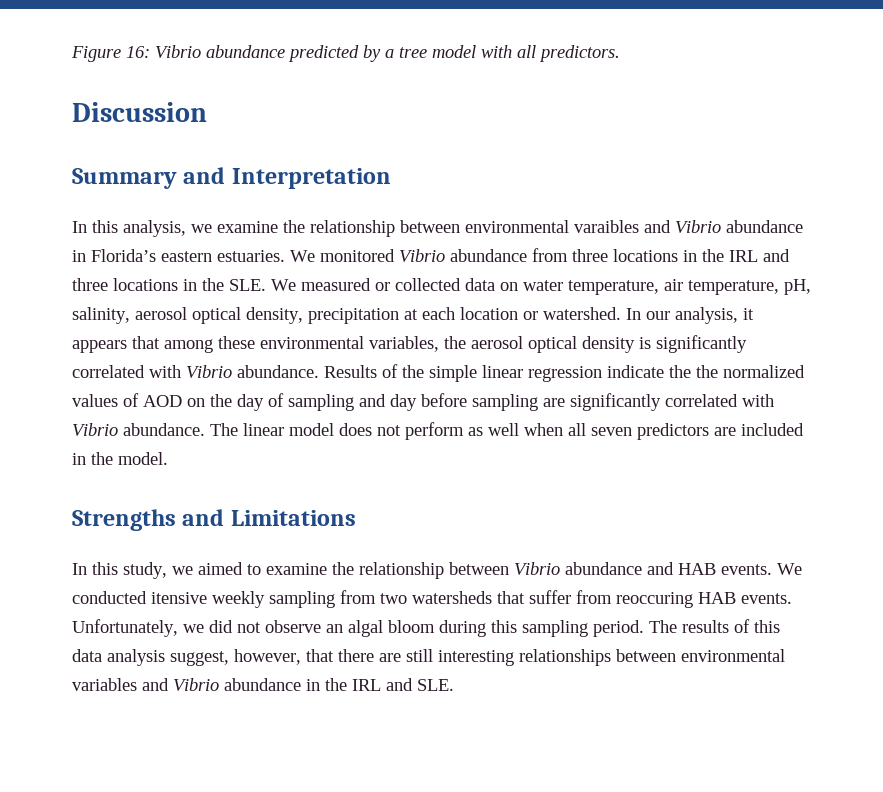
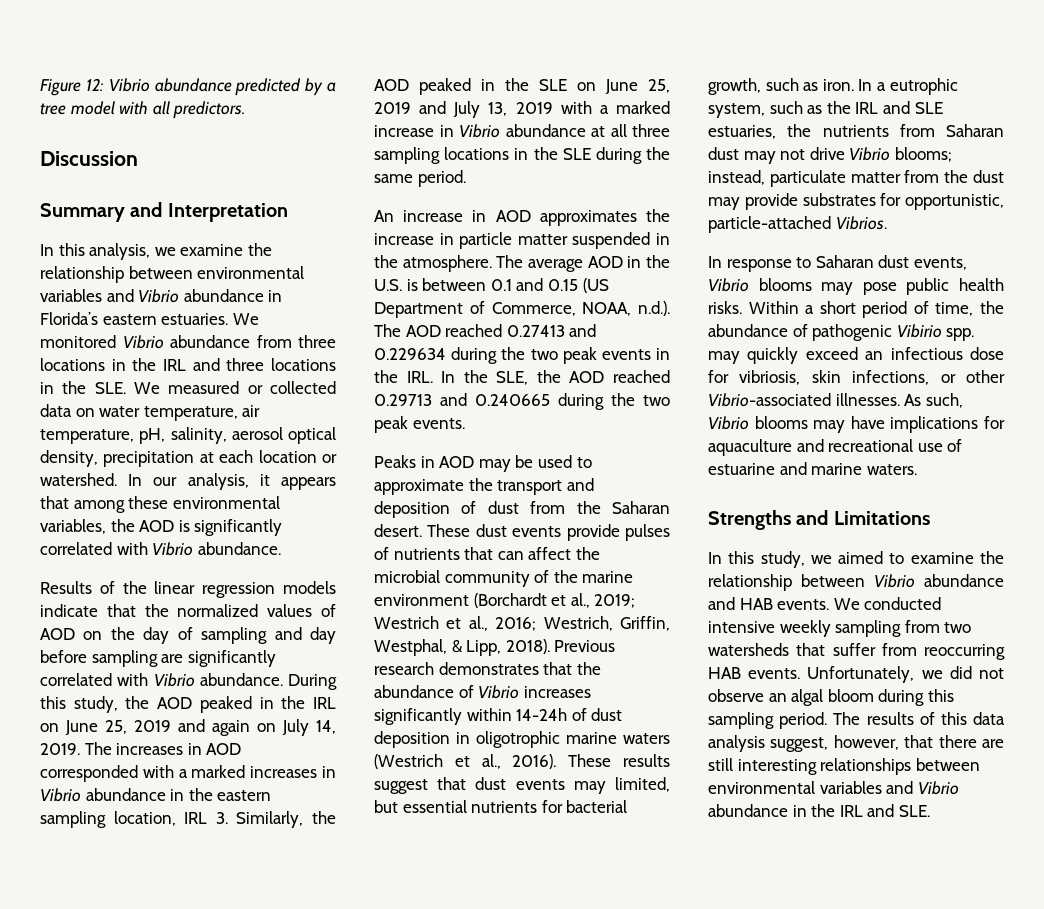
- Figure 16: Vibrio abundance predicted by a tree model with all predictors.
+ Figure 12: Vibrio abundance predicted by a tree model with all predictors.
- In this analysis, we examine the relationship between environmental varaibles and Vibrio abundance in Florida’s eastern estuaries.
+ In this analysis, we examine the relationship between environmental variables and Vibrio abundance in Florida’s eastern estuaries.
- In our analysis, it appears that among these environmental variables, the aerosol optical density is significantly correlated with Vibrio abundance. Results of the simple linear regression indicate the the normalized values of AOD on the day of sampling and day before sampling are significantly correlated with Vibrio abundance.
+ In our analysis, it appears that among these environmental variables, the AOD is significantly correlated with Vibrio abundance.
+ Results of the linear regression models indicate that the normalized values of AOD on the day of sampling and day before sampling are significantly correlated with Vibrio abundance.
- The linear model does not perform as well when all seven predictors are included in the model.
+ During this study, the AOD peaked in the IRL on June 25, 2019 and again on July 14, 2019. The increases in AOD corresponded with a marked increases in Vibrio abundance in the eastern sampling location, IRL 3. Similarly, the AOD peaked in the SLE on June 25, 2019 and July 13, 2019 with a marked increase in Vibrio abundance at all three sampling locations in the SLE during the same period.
+ An increase in AOD approximates the increase in particle matter suspended in the atmosphere. The average AOD in the U.S. is between 0.1 and 0.15 (US Department of Commerce, NOAA, n.d.). The AOD reached 0.27413 and 0.229634 during the two peak events in the IRL. In the SLE, the AOD reached 0.29713 and 0.240665 during the two peak events.
+ Peaks in AOD may be used to approximate the transport and deposition of dust from the Saharan desert. These dust events provide pulses of nutrients that can affect the microbial community of the marine environment (Borchardt et al., 2019; Westrich et al., 2016; Westrich, Griffin, Westphal, & Lipp, 2018). Previous research demonstrates that the abundance of Vibrio increases significantly within 14-24h of dust deposition in oligotrophic marine waters (Westrich et al., 2016). These results suggest that dust events may limited, but essential nutrients for bacterial growth, such as iron. In a eutrophic system, such as the IRL and SLE estuaries, the nutrients from Saharan dust may not drive Vibrio blooms; instead, particulate matter from the dust may provide substrates for opportunistic, particle-attached Vibrios.
+ In response to Saharan dust events, Vibrio blooms may pose public health risks. Within a short period of time, the abundance of pathogenic Vibirio spp. may quickly exceed an infectious dose for vibriosis, skin infections, or other Vibrio-associated illnesses. As such, Vibrio blooms may have implications for aquaculture and recreational use of estuarine and marine waters.
- We conducted itensive weekly sampling from two watersheds that suffer from reoccuring HAB events.
+ We conducted intensive weekly sampling from two watersheds that suffer from reoccurring HAB events.

